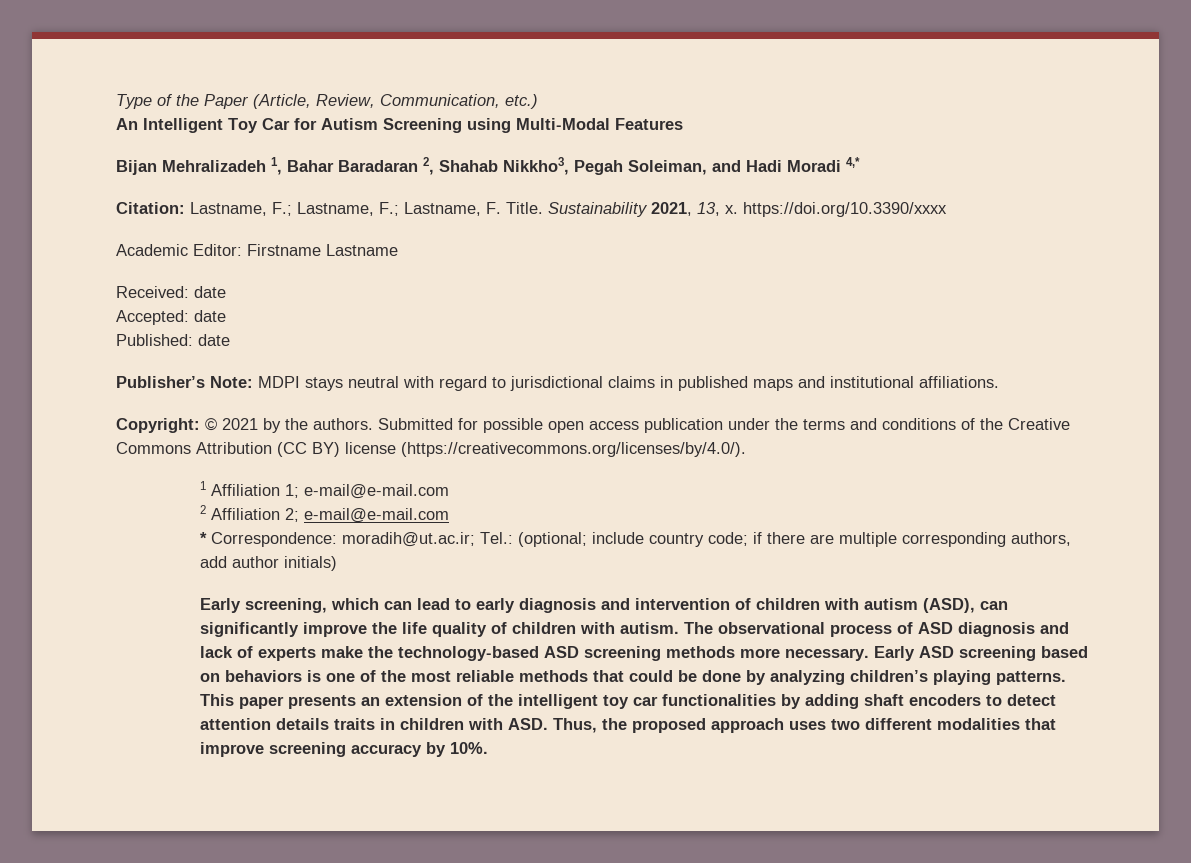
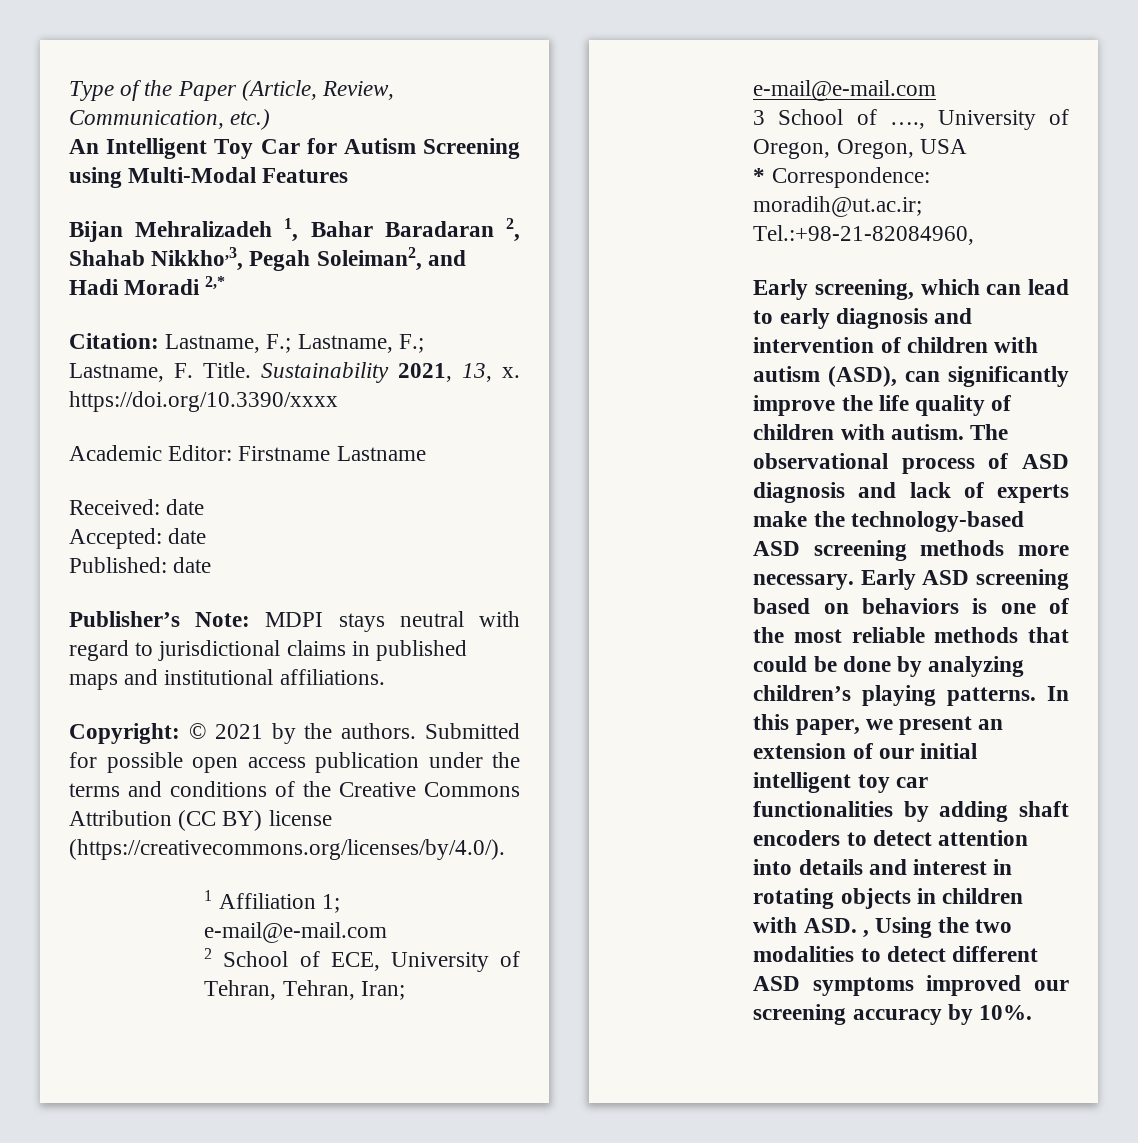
- Bijan Mehralizadeh 1, Bahar Baradaran 2, Shahab Nikkho3, Pegah Soleiman, and Hadi Moradi 4,*
+ Bijan Mehralizadeh 1, Bahar Baradaran 2, Shahab Nikkho,3, Pegah Soleiman2, and Hadi Moradi 2,*
- 2 Affiliation 2; e-mail@e-mail.com
- * Correspondence: moradih@ut.ac.ir; Tel.: (optional; include country code; if there are multiple corresponding authors, add author initials)
+ 2 School of ECE, University of Tehran, Tehran, Iran; e-mail@e-mail.com
+ 3 School of …., University of Oregon, Oregon, USA
+ * Correspondence: moradih@ut.ac.ir; Tel.:+98-21-82084960,
- This paper presents an extension of the intelligent toy car functionalities by adding shaft encoders to detect attention details traits in children with ASD. Thus, the proposed approach uses two different modalities that improve screening accuracy by 10%.
+ In this paper, we present an extension of our initial intelligent toy car functionalities by adding shaft encoders to detect attention into details and interest in rotating objects in children with ASD. , Using the two modalities to detect different ASD symptoms improved our screening accuracy by 10%.

